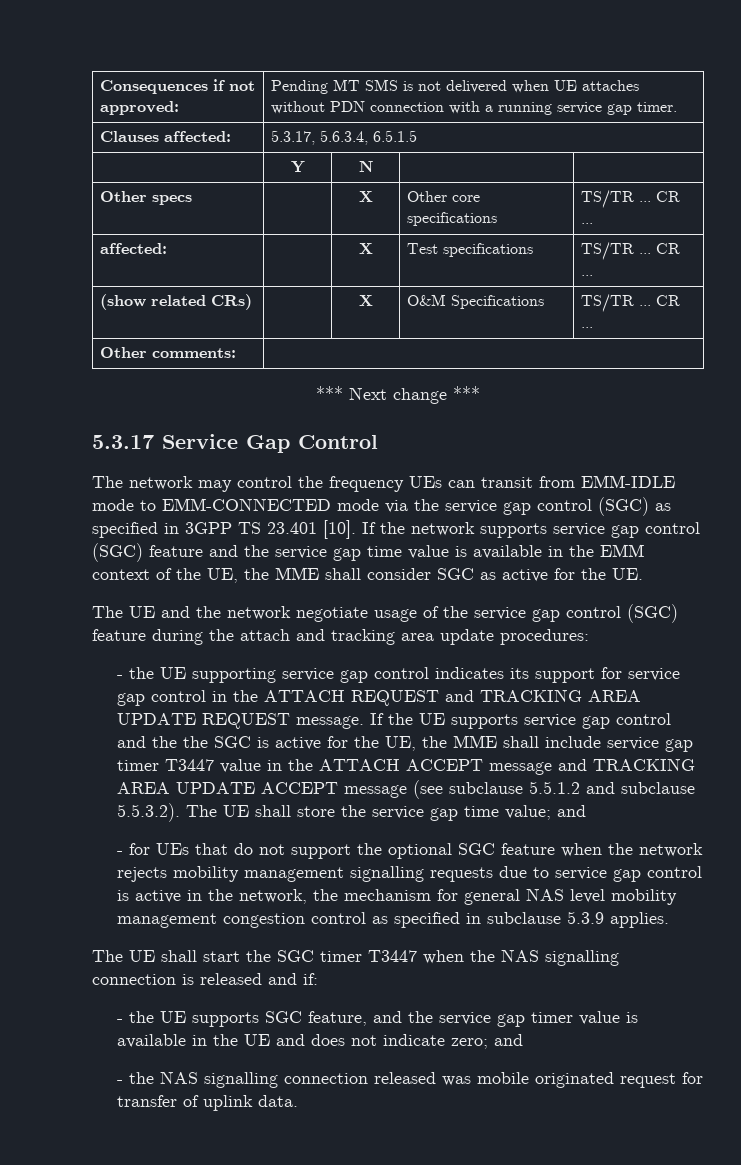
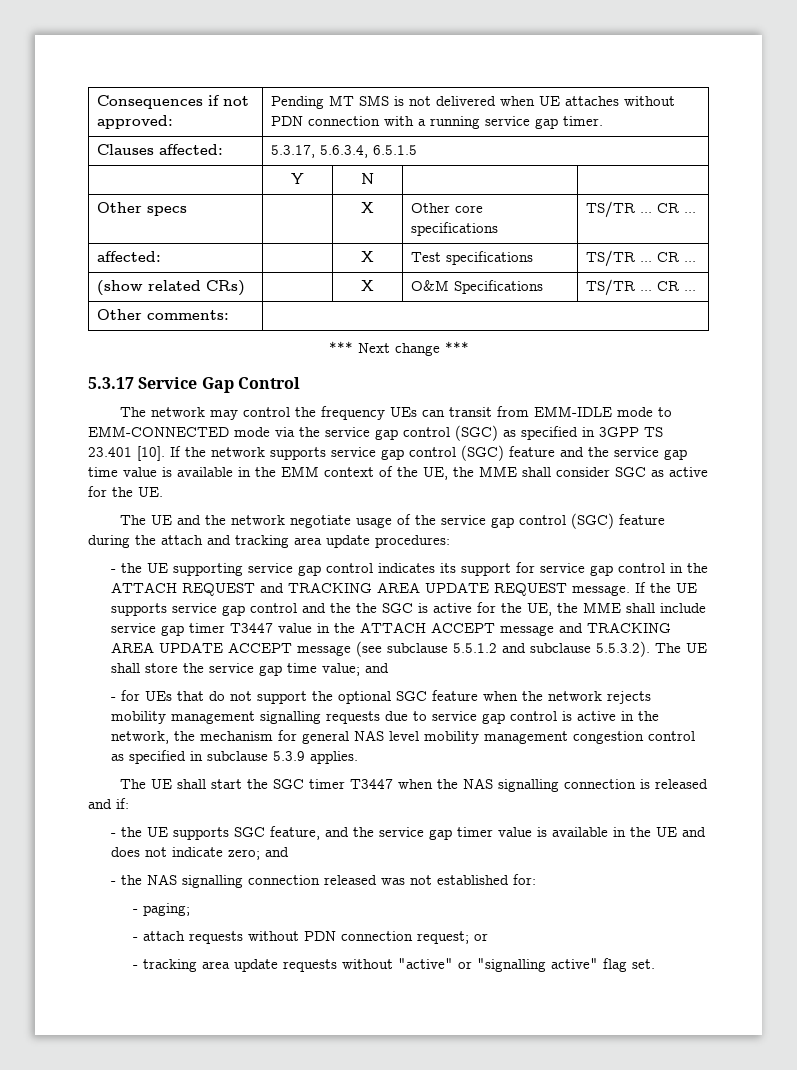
- - the NAS signalling connection released was mobile originated request for transfer of uplink data.
+ - the NAS signalling connection released was not established for:
+ - paging;
+ - attach requests without PDN connection request; or
+ - tracking area update requests without "active" or "signalling active" flag set.

